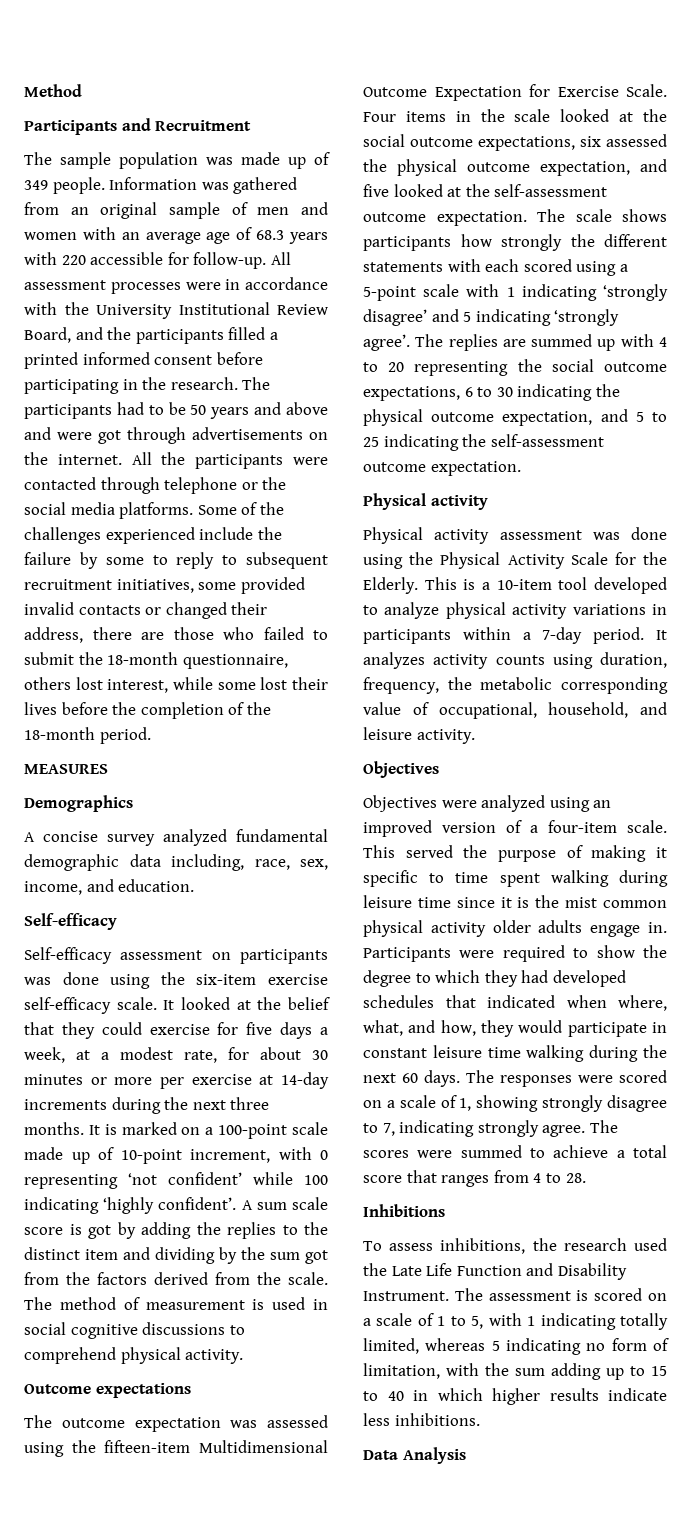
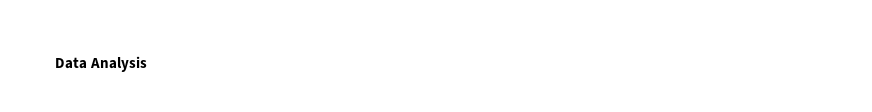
- Method
- Participants and Recruitment
- The sample population was made up of 349 people. Information was gathered from an original sample of men and women with an average age of 68.3 years with 220 accessible for follow-up. All assessment processes were in accordance with the University Institutional Review Board, and the participants filled a printed informed consent before participating in the research. The participants had to be 50 years and above and were got through advertisements on the internet. All the participants were contacted through telephone or the social media platforms. Some of the challenges experienced include the failure by some to reply to subsequent recruitment initiatives, some provided invalid contacts or changed their address, there are those who failed to submit the 18-month questionnaire, others lost interest, while some lost their lives before the completion of the 18-month period.
- MEASURES
- Demographics
- A concise survey analyzed fundamental demographic data including, race, sex, income, and education.
- Self-efficacy
- Self-efficacy assessment on participants was done using the six-item exercise self-efficacy scale. It looked at the belief that they could exercise for five days a week, at a modest rate, for about 30 minutes or more per exercise at 14-day increments during the next three months. It is marked on a 100-point scale made up of 10-point increment, with 0 representing ‘not confident’ while 100 indicating ‘highly confident’. A sum scale score is got by adding the replies to the distinct item and dividing by the sum got from the factors derived from the scale. The method of measurement is used in social cognitive discussions to comprehend physical activity.
- Outcome expectations
- The outcome expectation was assessed using the fifteen-item Multidimensional Outcome Expectation for Exercise Scale. Four items in the scale looked at the social outcome expectations, six assessed the physical outcome expectation, and five looked at the self-assessment outcome expectation. The scale shows participants how strongly the different statements with each scored using a 5-point scale with 1 indicating ‘strongly disagree’ and 5 indicating ‘strongly agree’. The replies are summed up with 4 to 20 representing the social outcome expectations, 6 to 30 indicating the physical outcome expectation, and 5 to 25 indicating the self-assessment outcome expectation.
- Physical activity
- Physical activity assessment was done using the Physical Activity Scale for the Elderly. This is a 10-item tool developed to analyze physical activity variations in participants within a 7-day period. It analyzes activity counts using duration, frequency, the metabolic corresponding value of occupational, household, and leisure activity.
- Objectives
- Objectives were analyzed using an improved version of a four-item scale. This served the purpose of making it specific to time spent walking during leisure time since it is the mist common physical activity older adults engage in. Participants were required to show the degree to which they had developed schedules that indicated when where, what, and how, they would participate in constant leisure time walking during the next 60 days. The responses were scored on a scale of 1, showing strongly disagree to 7, indicating strongly agree. The scores were summed to achieve a total score that ranges from 4 to 28.
- Inhibitions
- To assess inhibitions, the research used the Late Life Function and Disability Instrument. The assessment is scored on a scale of 1 to 5, with 1 indicating totally limited, whereas 5 indicating no form of limitation, with the sum adding up to 15 to 40 in which higher results indicate less inhibitions.

